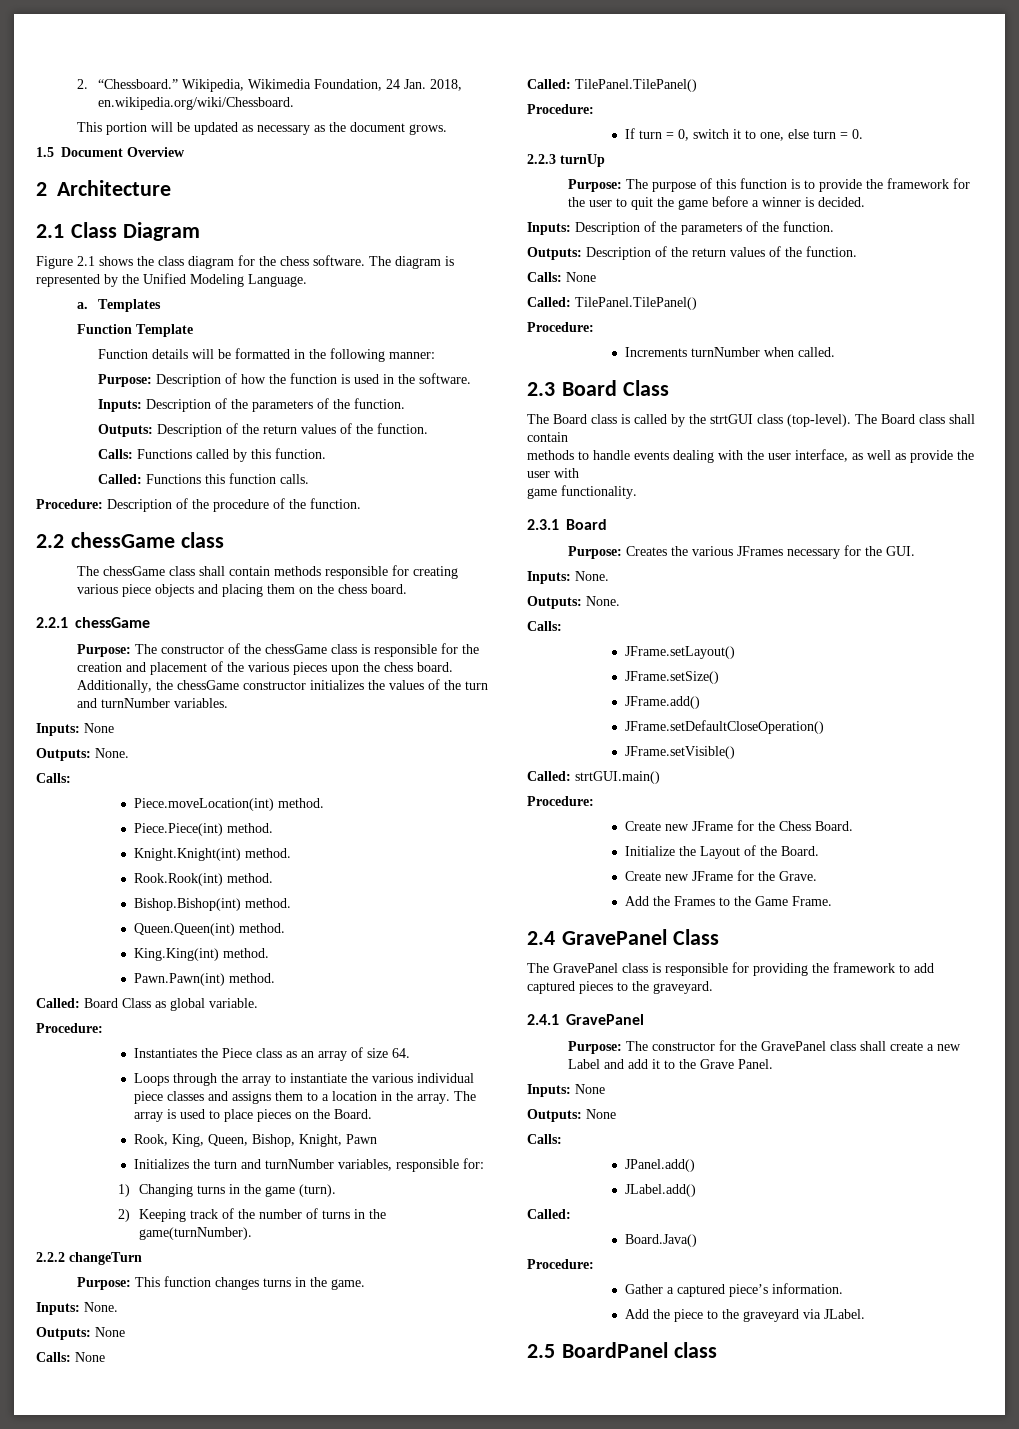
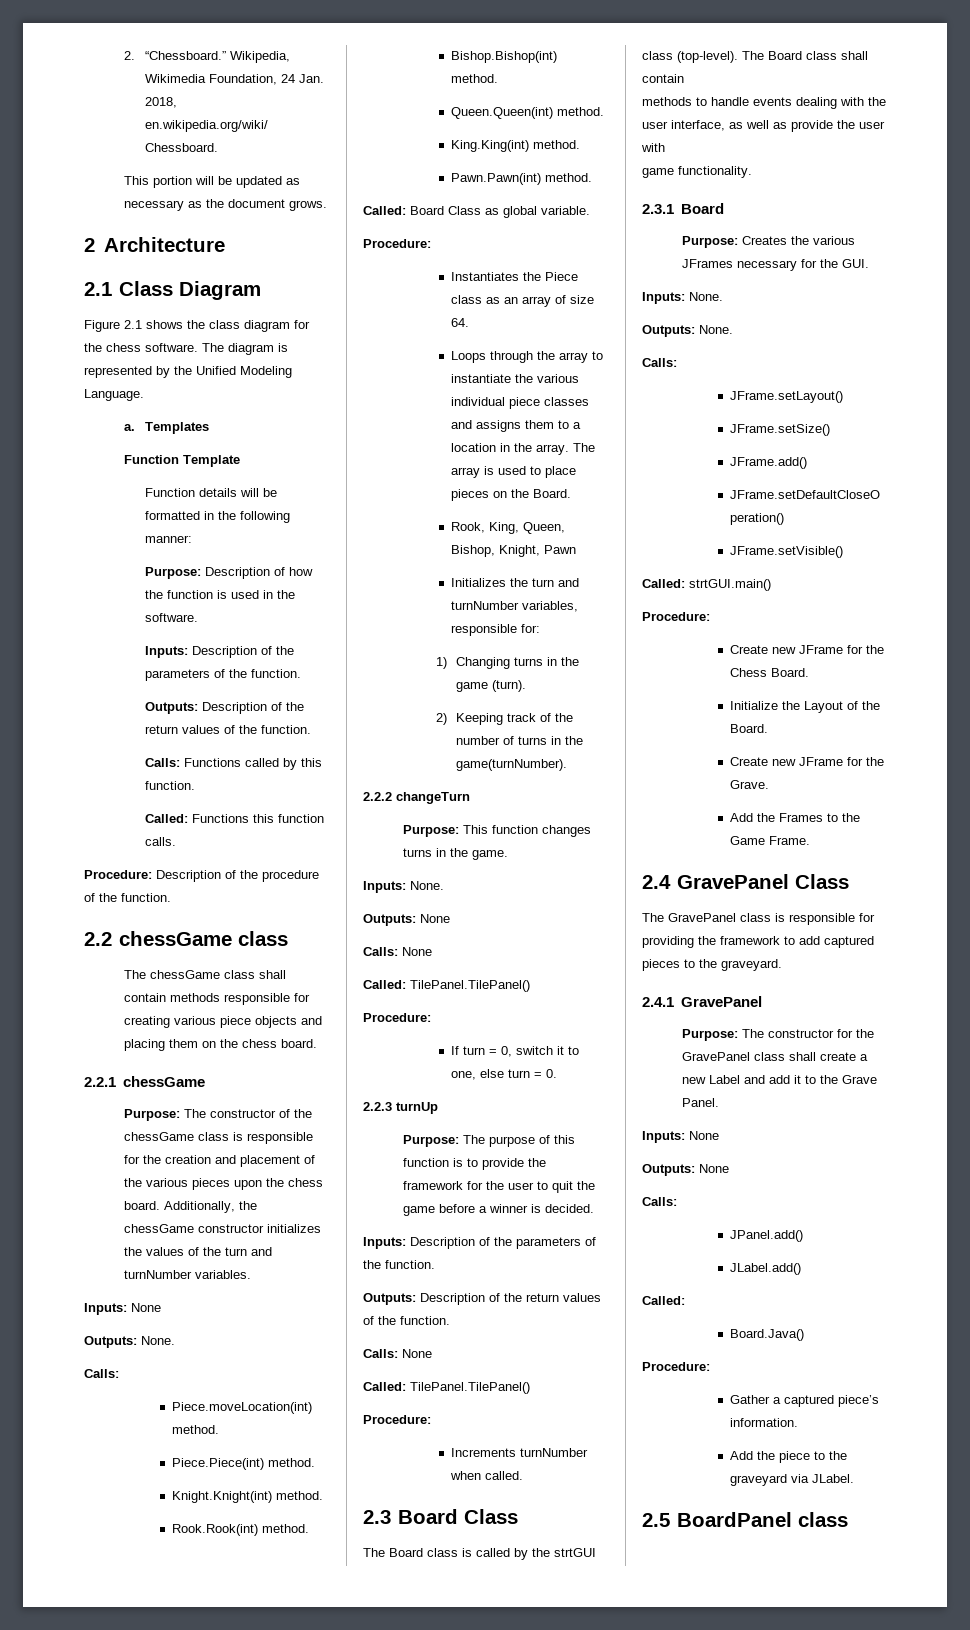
- 1.5 Document Overview

